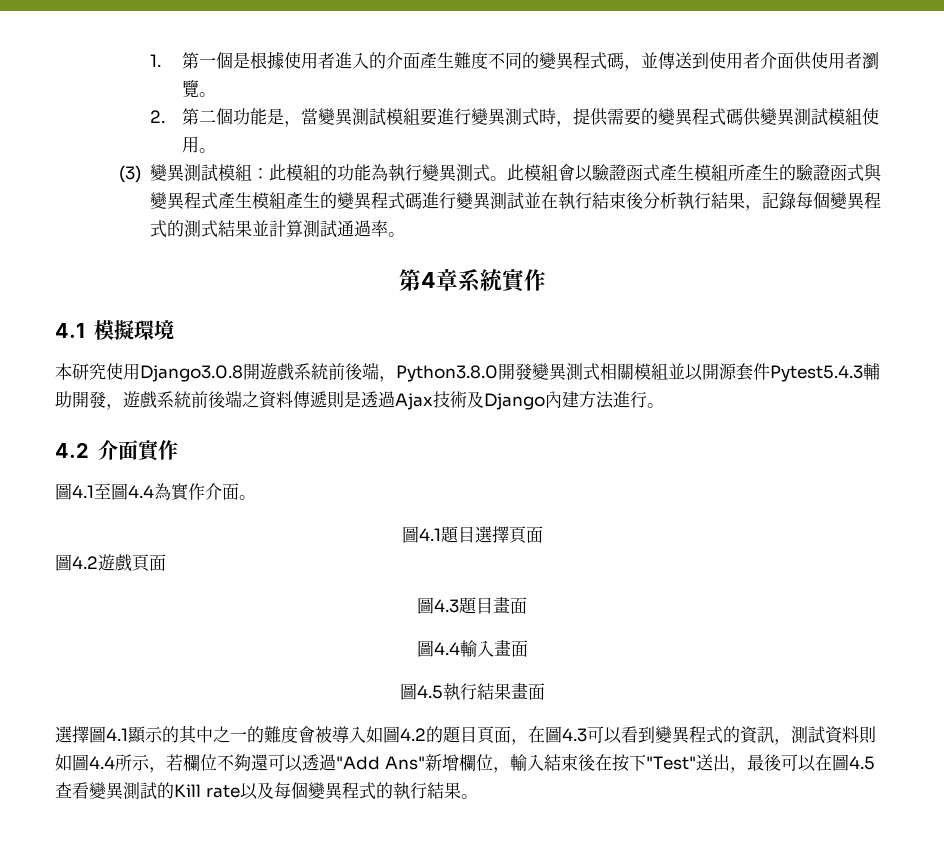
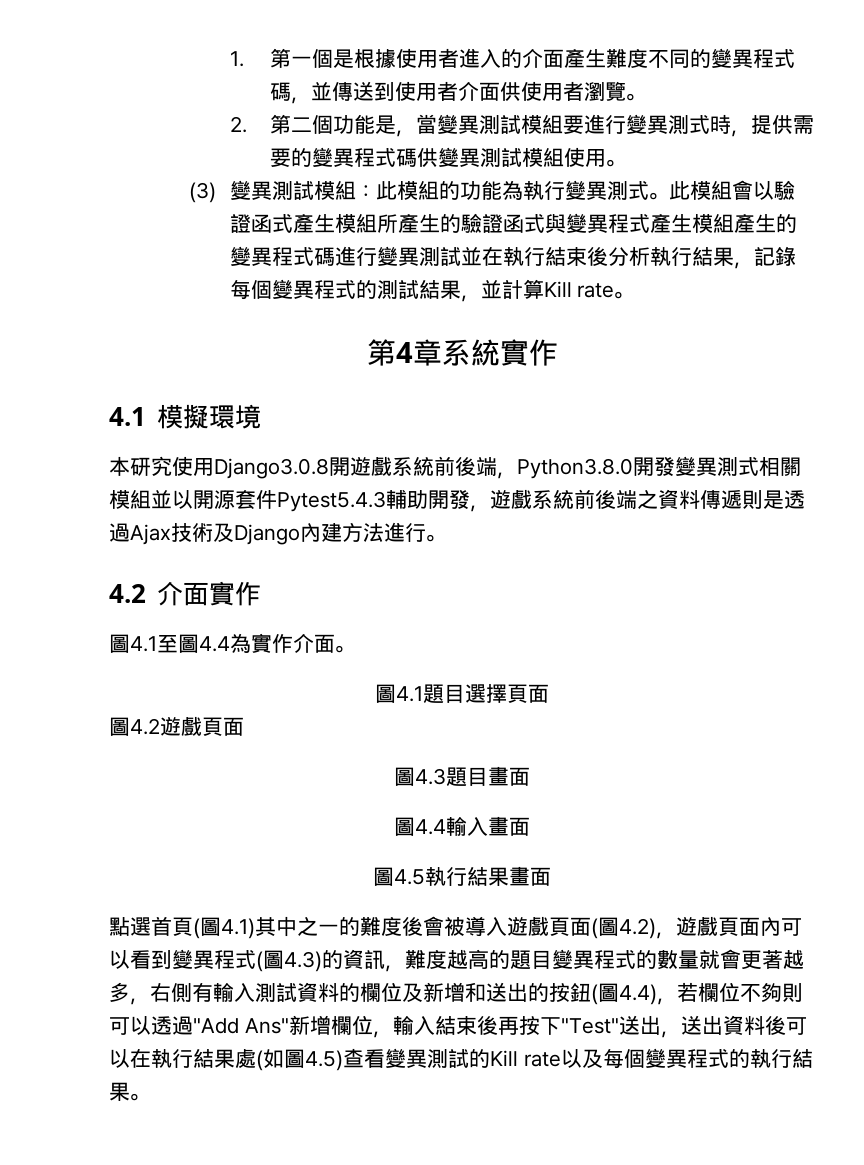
- 此模組會以驗證函式產生模組所產生的驗證函式與變異程式產生模組產生的變異程式碼進行變異測試並在執行結束後分析執行結果，記錄每個變異程式的測式結果並計算測試通過率。
+ 此模組會以驗證函式產生模組所產生的驗證函式與變異程式產生模組產生的變異程式碼進行變異測試並在執行結束後分析執行結果，記錄每個變異程式的測試結果，並計算Kill rate。
- 選擇圖4.1顯示的其中之一的難度會被導入如圖4.2的題目頁面，在圖4.3可以看到變異程式的資訊，測試資料則如圖4.4所示，若欄位不夠還可以透過"Add Ans"新增欄位，輸入結束後在按下"Test"送出，最後可以在圖4.5查看變異測試的Kill rate以及每個變異程式的執行結果。
+ 點選首頁(圖4.1)其中之一的難度後會被導入遊戲頁面(圖4.2)，遊戲頁面內可以看到變異程式(圖4.3)的資訊，難度越高的題目變異程式的數量就會更著越多，右側有輸入測試資料的欄位及新增和送出的按鈕(圖4.4)，若欄位不夠則可以透過"Add Ans"新增欄位，輸入結束後再按下"Test"送出，送出資料後可以在執行結果處(如圖4.5)查看變異測試的Kill rate以及每個變異程式的執行結果。

